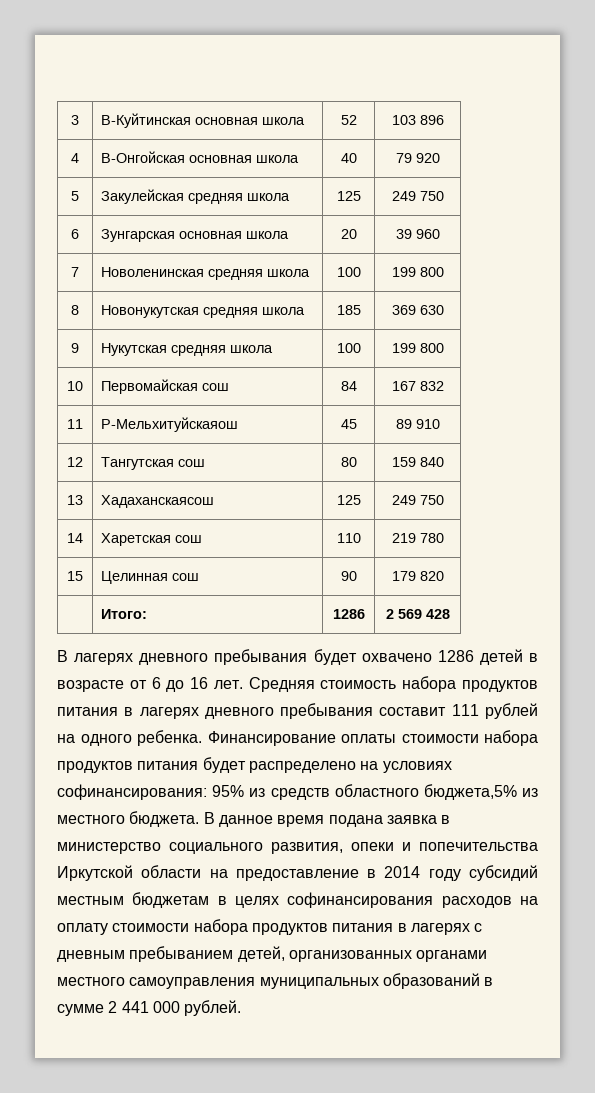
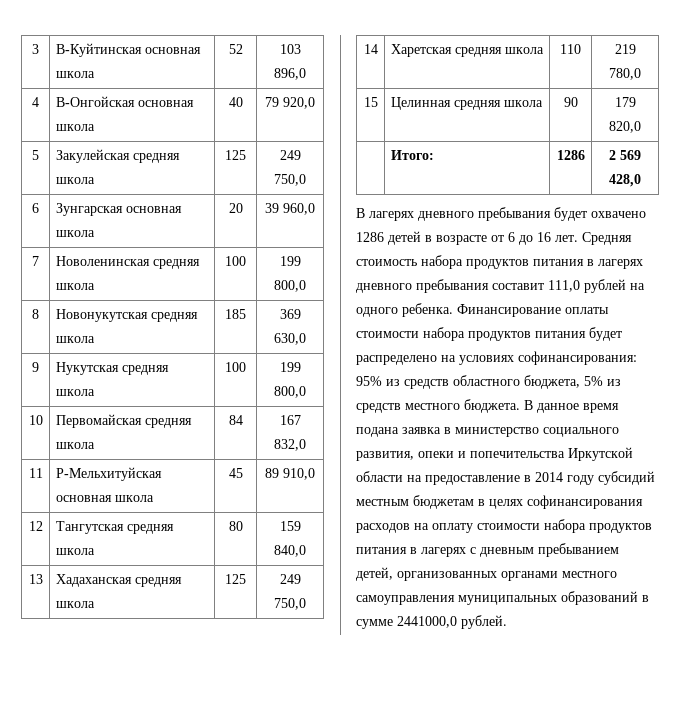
- 3 | В-Куйтинская основная школа | 52 | 103 896
+ 3 | В-Куйтинская основная школа | 52 | 103 896,0
- 4 | В-Онгойская основная школа | 40 | 79 920
+ 4 | В-Онгойская основная школа | 40 | 79 920,0
- 5 | Закулейская средняя школа | 125 | 249 750
+ 5 | Закулейская средняя школа | 125 | 249 750,0
- 6 | Зунгарская основная школа | 20 | 39 960
+ 6 | Зунгарская основная школа | 20 | 39 960,0
- 7 | Новоленинская средняя школа | 100 | 199 800
+ 7 | Новоленинская средняя школа | 100 | 199 800,0
- 8 | Новонукутская средняя школа | 185 | 369 630
+ 8 | Новонукутская средняя школа | 185 | 369 630,0
- 9 | Нукутская средняя школа | 100 | 199 800
+ 9 | Нукутская средняя школа | 100 | 199 800,0
- 10 | Первомайская сош | 84 | 167 832
+ 10 | Первомайская средняя школа | 84 | 167 832,0
- 11 | Р-Мельхитуйскаяош | 45 | 89 910
+ 11 | Р-Мельхитуйская основная школа | 45 | 89 910,0
- 12 | Тангутская сош | 80 | 159 840
+ 12 | Тангутская средняя школа | 80 | 159 840,0
- 13 | Хадаханскаясош | 125 | 249 750
+ 13 | Хадаханская средняя школа | 125 | 249 750,0
- 14 | Харетская сош | 110 | 219 780
+ 14 | Харетская средняя школа | 110 | 219 780,0
- 15 | Целинная сош | 90 | 179 820
+ 15 | Целинная средняя школа | 90 | 179 820,0
- | Итого: | 1286 | 2 569 428
+ | Итого: | 1286 | 2 569 428,0
- Средняя стоимость набора продуктов питания в лагерях дневного пребывания составит 111 рублей на одного ребенка.
+ Средняя стоимость набора продуктов питания в лагерях дневного пребывания составит 111,0 рублей на одного ребенка.
- Финансирование оплаты стоимости набора продуктов питания будет распределено на условиях софинансирования: 95% из средств областного бюджета,5% из местного бюджета.
+ Финансирование оплаты стоимости набора продуктов питания будет распределено на условиях софинансирования: 95% из средств областного бюджета, 5% из средств местного бюджета.
- В данное время подана заявка в министерство социального развития, опеки и попечительства Иркутской области на предоставление в 2014 году субсидий местным бюджетам в целях софинансирования расходов на оплату стоимости набора продуктов питания в лагерях с дневным пребыванием детей, организованных органами местного самоуправления муниципальных образований в сумме 2 441 000 рублей.
+ В данное время подана заявка в министерство социального развития, опеки и попечительства Иркутской области на предоставление в 2014 году субсидий местным бюджетам в целях софинансирования расходов на оплату стоимости набора продуктов питания в лагерях с дневным пребыванием детей, организованных органами местного самоуправления муниципальных образований в сумме 2441000,0 рублей.

